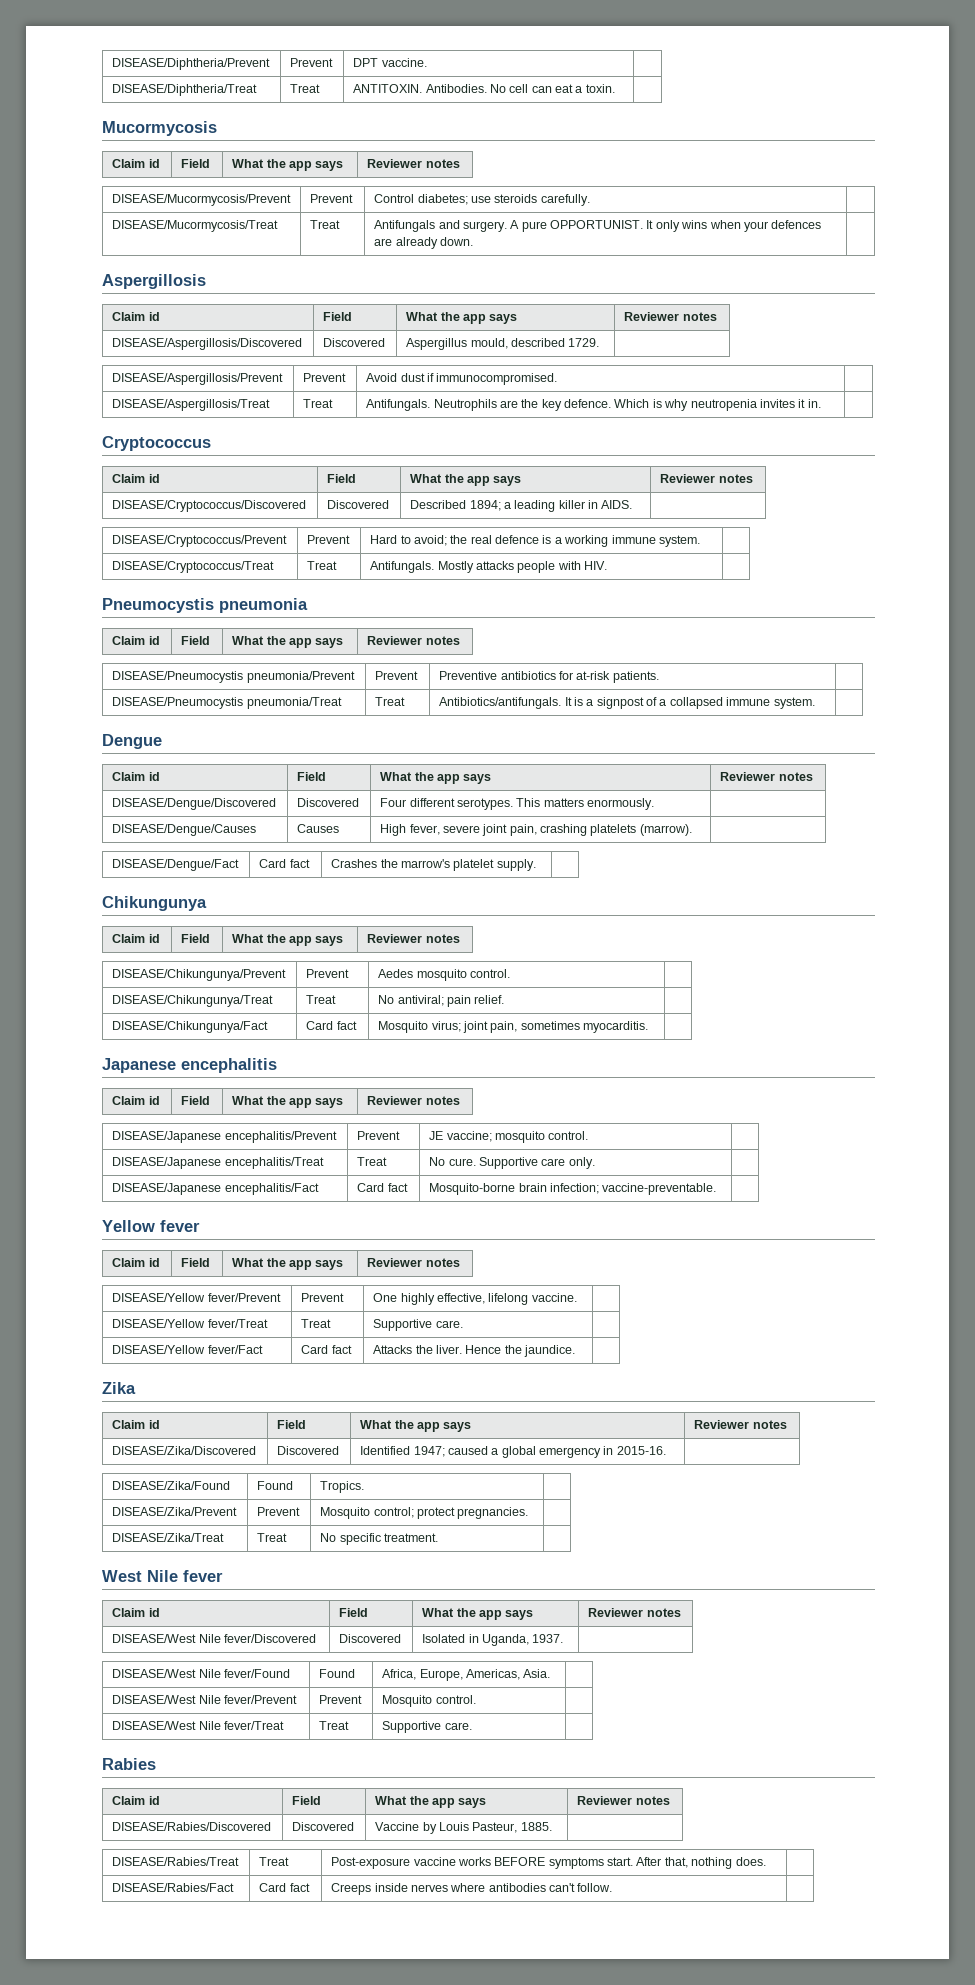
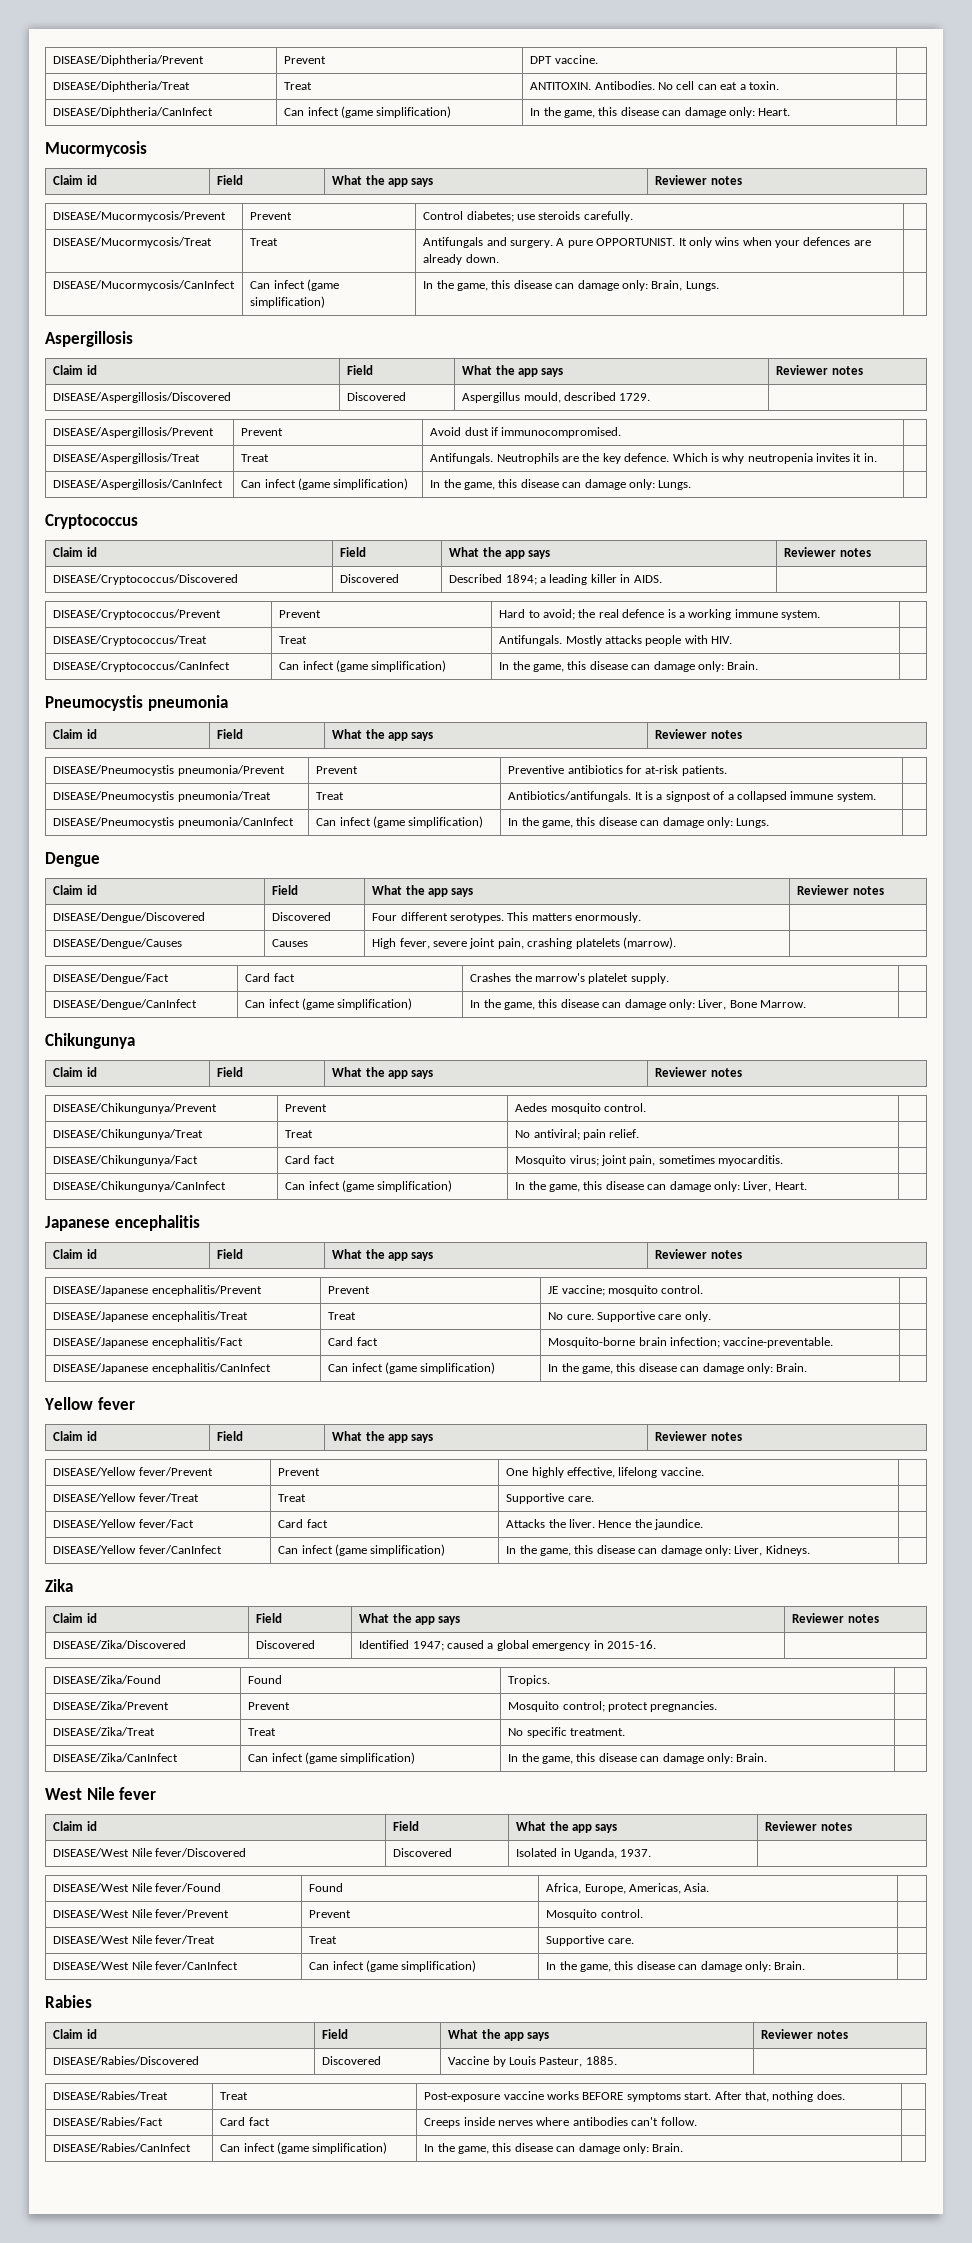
+ DISEASE/Diphtheria/CanInfect | Can infect (game simplification) | In the game, this disease can damage only: Heart. |
+ DISEASE/Mucormycosis/CanInfect | Can infect (game simplification) | In the game, this disease can damage only: Brain, Lungs. |
+ DISEASE/Aspergillosis/CanInfect | Can infect (game simplification) | In the game, this disease can damage only: Lungs. |
+ DISEASE/Cryptococcus/CanInfect | Can infect (game simplification) | In the game, this disease can damage only: Brain. |
+ DISEASE/Pneumocystis pneumonia/CanInfect | Can infect (game simplification) | In the game, this disease can damage only: Lungs. |
+ DISEASE/Dengue/CanInfect | Can infect (game simplification) | In the game, this disease can damage only: Liver, Bone Marrow. |
+ DISEASE/Chikungunya/CanInfect | Can infect (game simplification) | In the game, this disease can damage only: Liver, Heart. |
+ DISEASE/Japanese encephalitis/CanInfect | Can infect (game simplification) | In the game, this disease can damage only: Brain. |
+ DISEASE/Yellow fever/CanInfect | Can infect (game simplification) | In the game, this disease can damage only: Liver, Kidneys. |
+ DISEASE/Zika/CanInfect | Can infect (game simplification) | In the game, this disease can damage only: Brain. |
+ DISEASE/West Nile fever/CanInfect | Can infect (game simplification) | In the game, this disease can damage only: Brain. |
+ DISEASE/Rabies/CanInfect | Can infect (game simplification) | In the game, this disease can damage only: Brain. |

